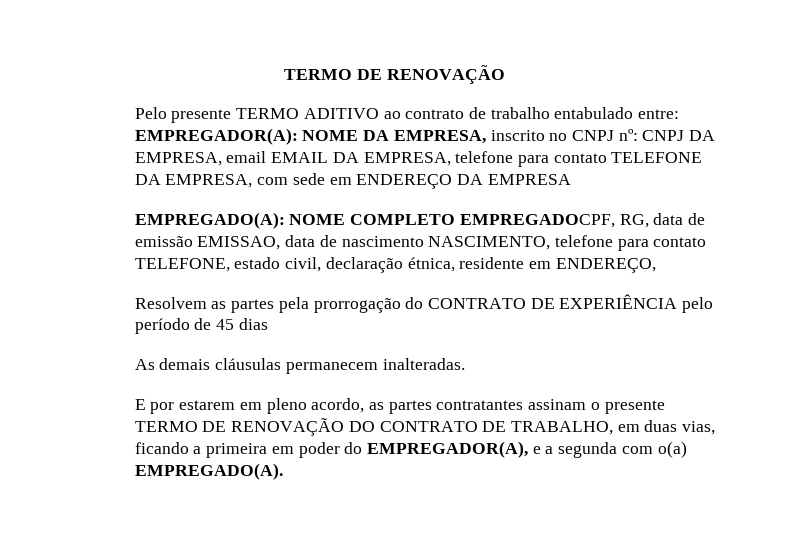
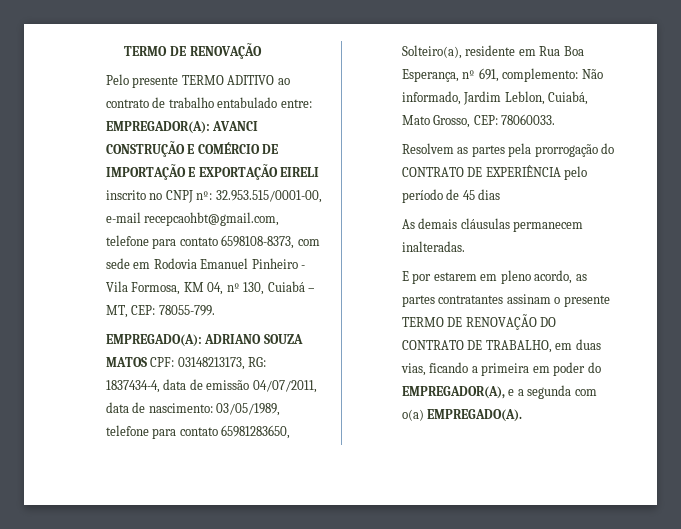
- Pelo presente TERMO ADITIVO ao contrato de trabalho entabulado entre: EMPREGADOR(A): NOME DA EMPRESA, inscrito no CNPJ nº: CNPJ DA EMPRESA, email EMAIL DA EMPRESA, telefone para contato TELEFONE DA EMPRESA, com sede em ENDEREÇO DA EMPRESA
- EMPREGADO(A): NOME COMPLETO EMPREGADOCPF, RG, data de emissão EMISSAO, data de nascimento NASCIMENTO, telefone para contato TELEFONE, estado civil, declaração étnica, residente em ENDEREÇO,
+ Pelo presente TERMO ADITIVO ao contrato de trabalho entabulado entre: EMPREGADOR(A): AVANCI CONSTRUÇÃO E COMÉRCIO DE IMPORTAÇÃO E EXPORTAÇÃO EIRELI inscrito no CNPJ nº: 32.953.515/0001-00, e-mail recepcaohbt@gmail.com, telefone para contato 6598108-8373, com sede em Rodovia Emanuel Pinheiro - Vila Formosa, KM 04, nº 130, Cuiabá – MT, CEP: 78055-799.
+ EMPREGADO(A): ADRIANO SOUZA MATOS CPF: 03148213173, RG: 1837434-4, data de emissão 04/07/2011, data de nascimento: 03/05/1989, telefone para contato 65981283650, Solteiro(a), residente em Rua Boa Esperança, nº 691, complemento: Não informado, Jardim Leblon, Cuiabá, Mato Grosso, CEP: 78060033.

